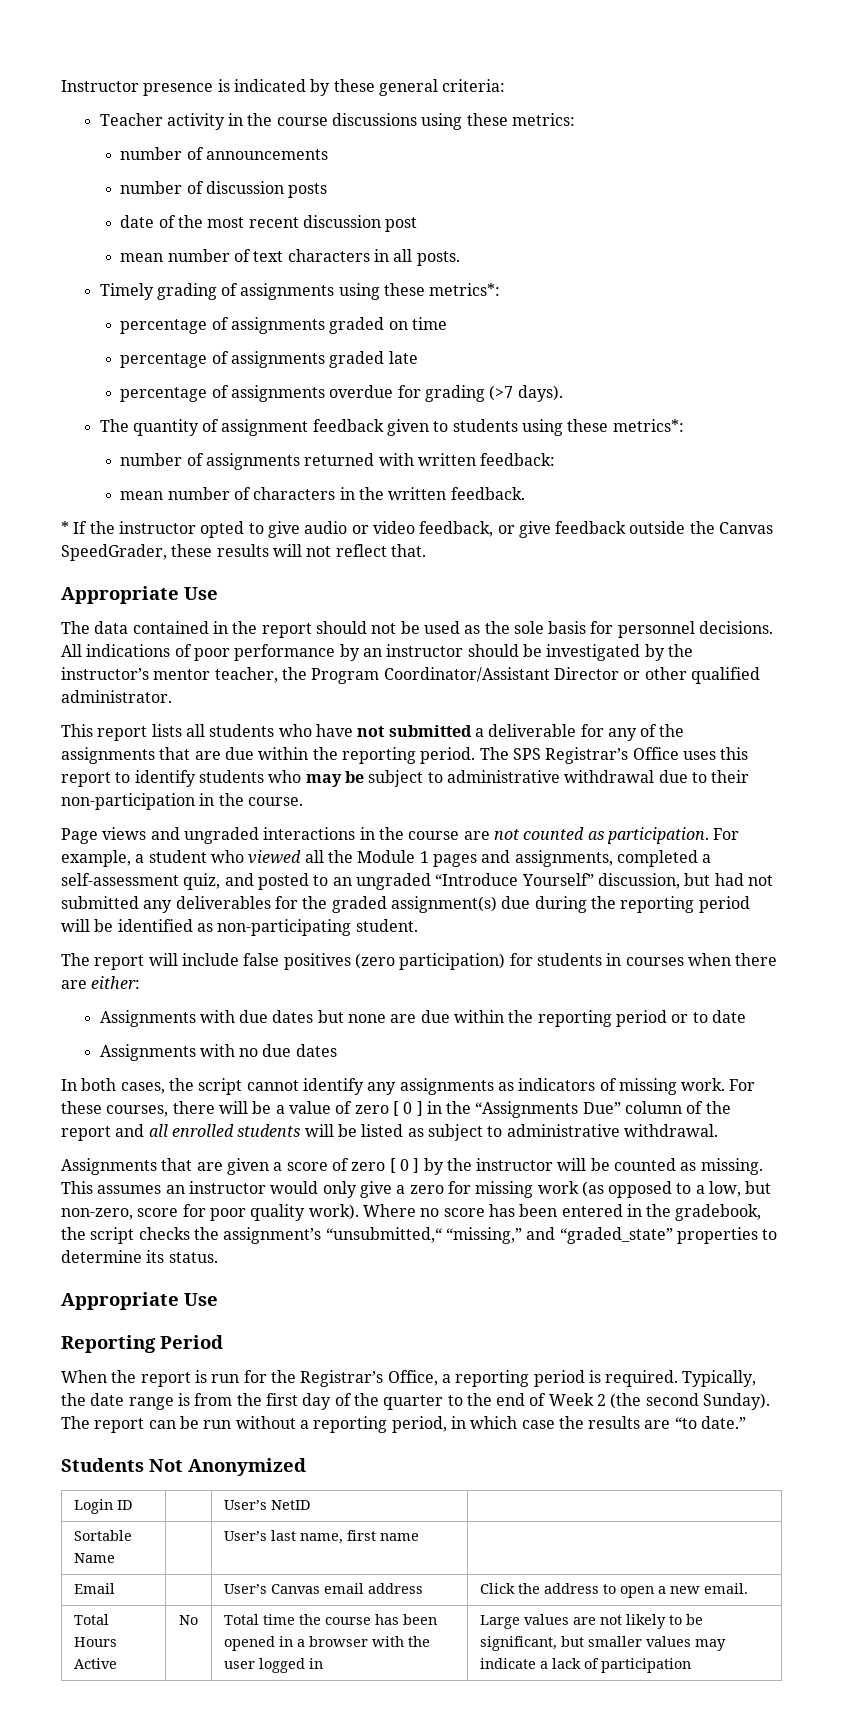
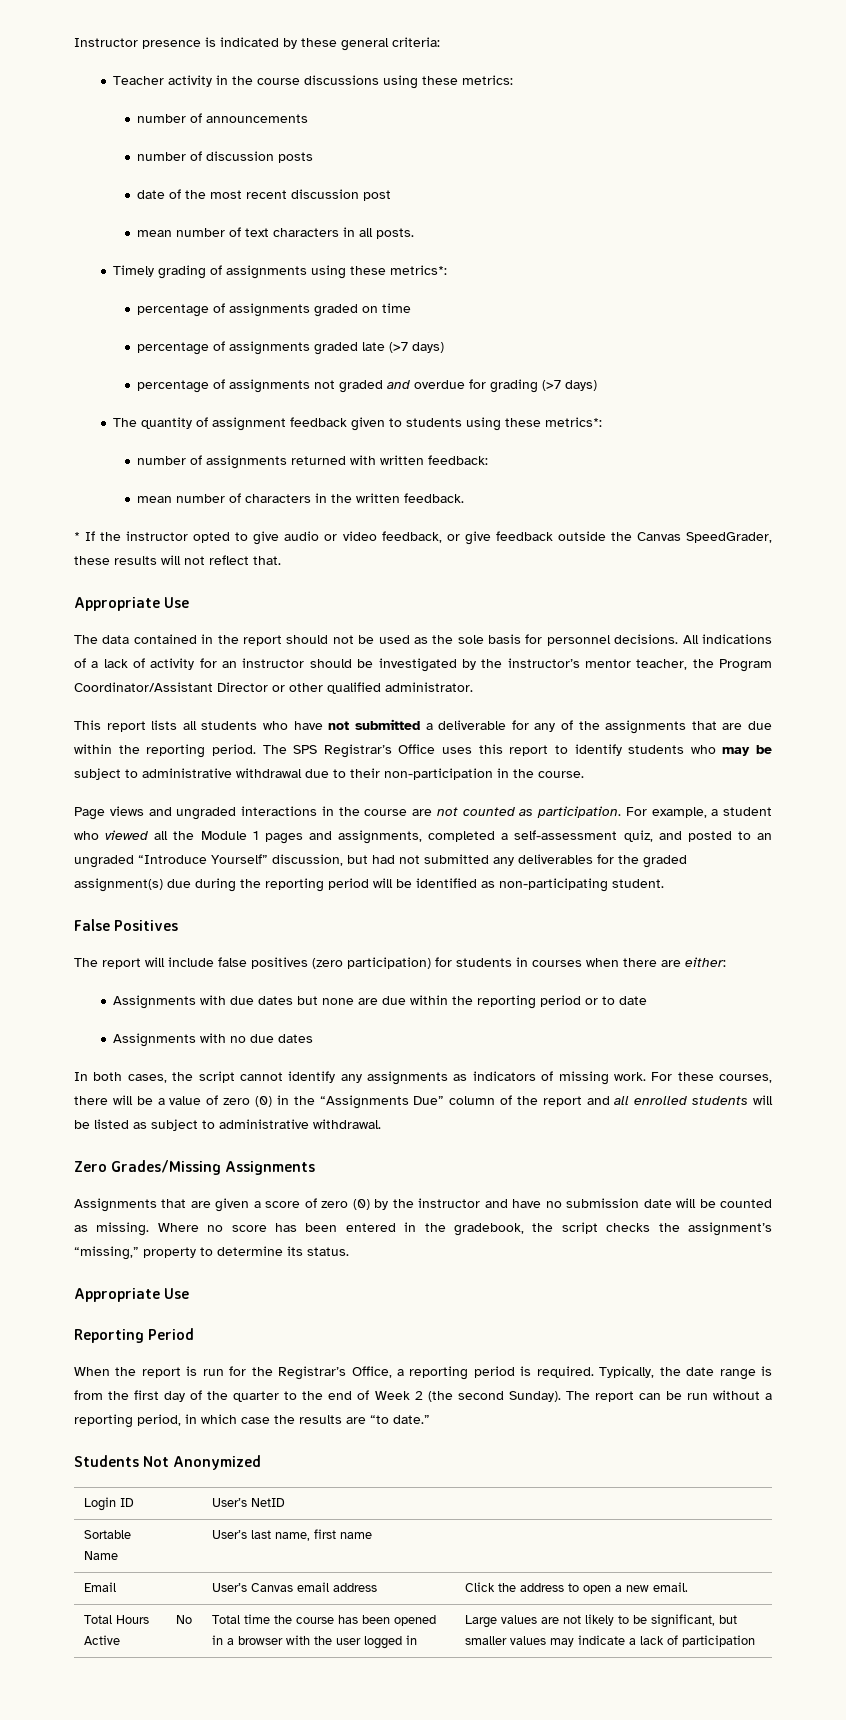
- percentage of assignments graded late
- percentage of assignments overdue for grading (>7 days).
+ percentage of assignments graded late (>7 days)
+ percentage of assignments not graded and overdue for grading (>7 days)
- All indications of poor performance by an instructor should be investigated by the instructor’s mentor teacher, the Program Coordinator/Assistant Director or other qualified administrator.
+ All indications of a lack of activity for an instructor should be investigated by the instructor’s mentor teacher, the Program Coordinator/Assistant Director or other qualified administrator.
+ False Positives
- For these courses, there will be a value of zero [ 0 ] in the “Assignments Due” column of the report and all enrolled students will be listed as subject to administrative withdrawal.
+ For these courses, there will be a value of zero (0) in the “Assignments Due” column of the report and all enrolled students will be listed as subject to administrative withdrawal.
+ Zero Grades/Missing Assignments
- Assignments that are given a score of zero [ 0 ] by the instructor will be counted as missing.
+ Assignments that are given a score of zero (0) by the instructor and have no submission date will be counted as missing.
- This assumes an instructor would only give a zero for missing work (as opposed to a low, but non-zero, score for poor quality work).
- Where no score has been entered in the gradebook, the script checks the assignment’s “unsubmitted,“ “missing,” and “graded_state” properties to determine its status.
+ Where no score has been entered in the gradebook, the script checks the assignment’s “missing,” property to determine its status.

